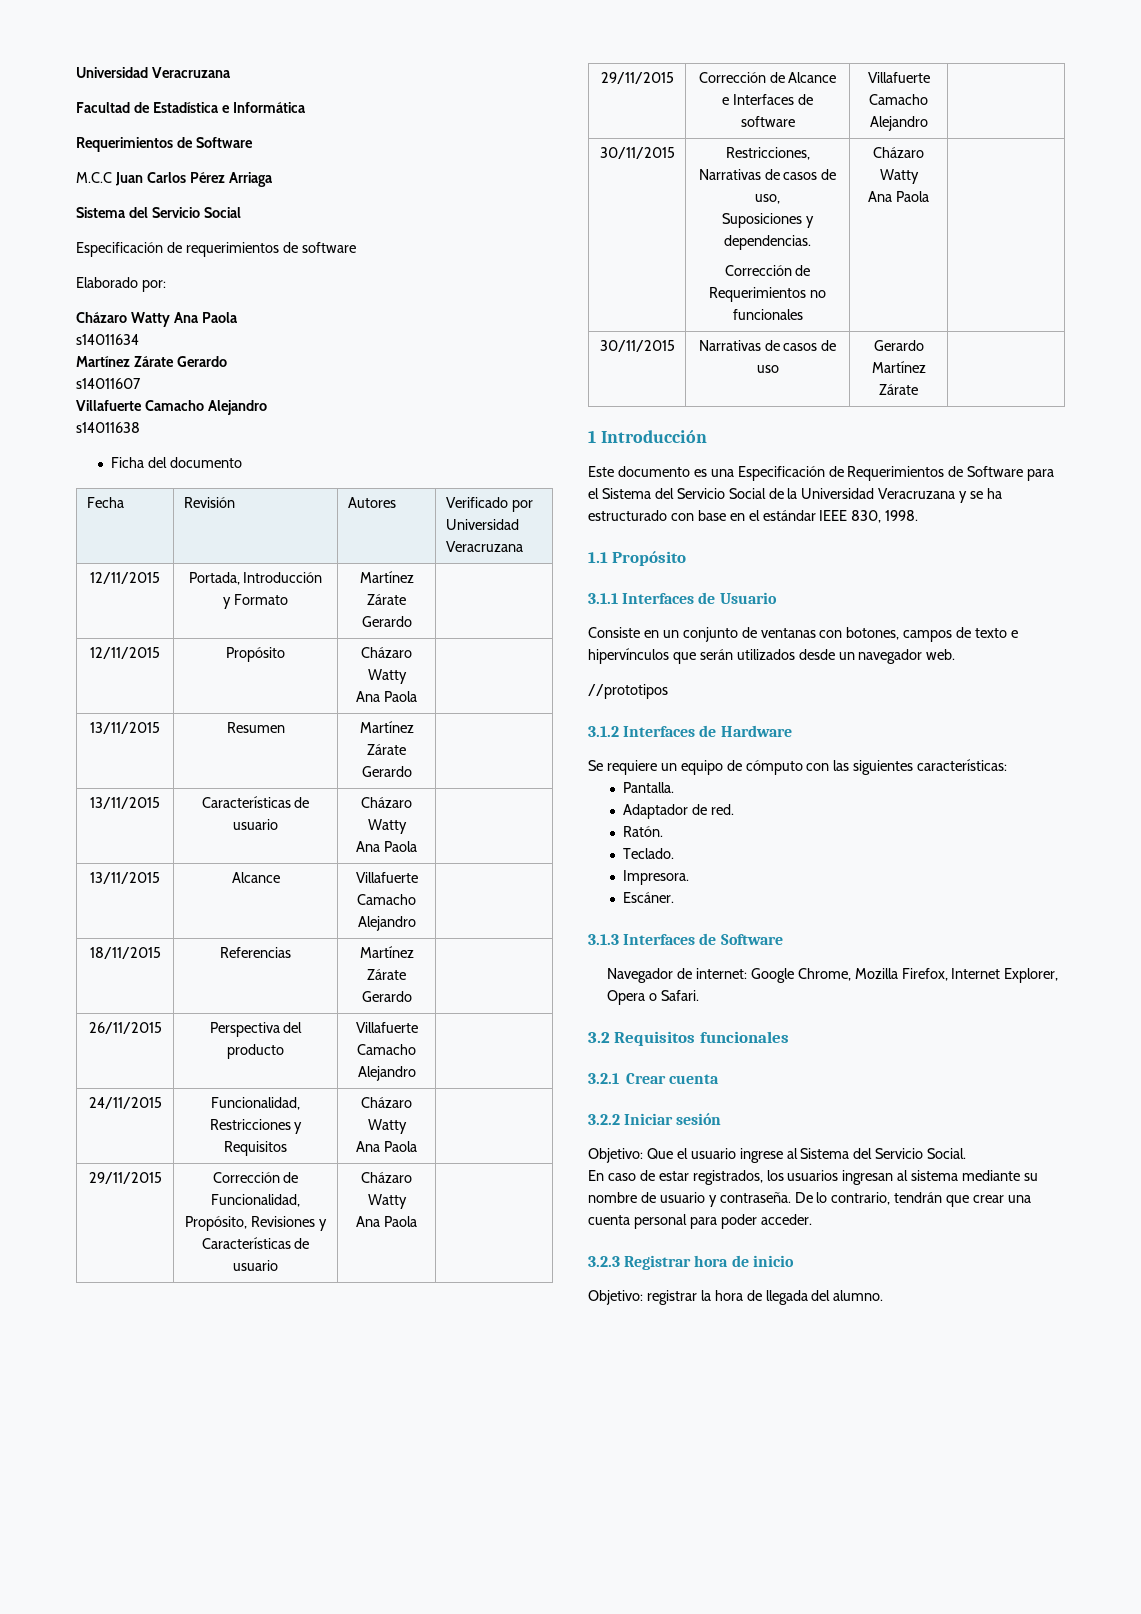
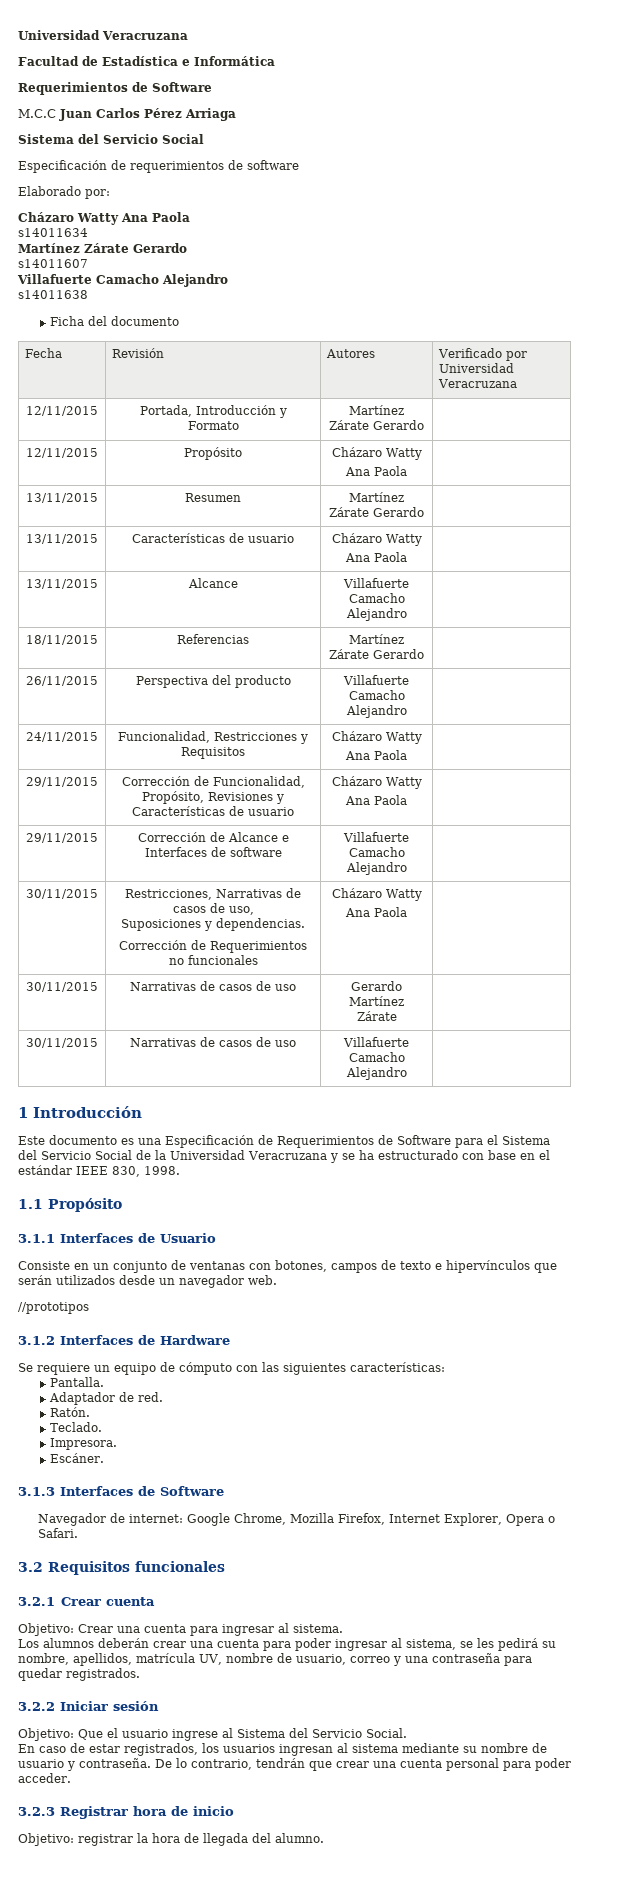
+ 30/11/2015 | Narrativas de casos de uso | Villafuerte Camacho Alejandro |
+ Objetivo: Crear una cuenta para ingresar al sistema.
+ Los alumnos deberán crear una cuenta para poder ingresar al sistema, se les pedirá su nombre, apellidos, matrícula UV, nombre de usuario, correo y una contraseña para quedar registrados.

